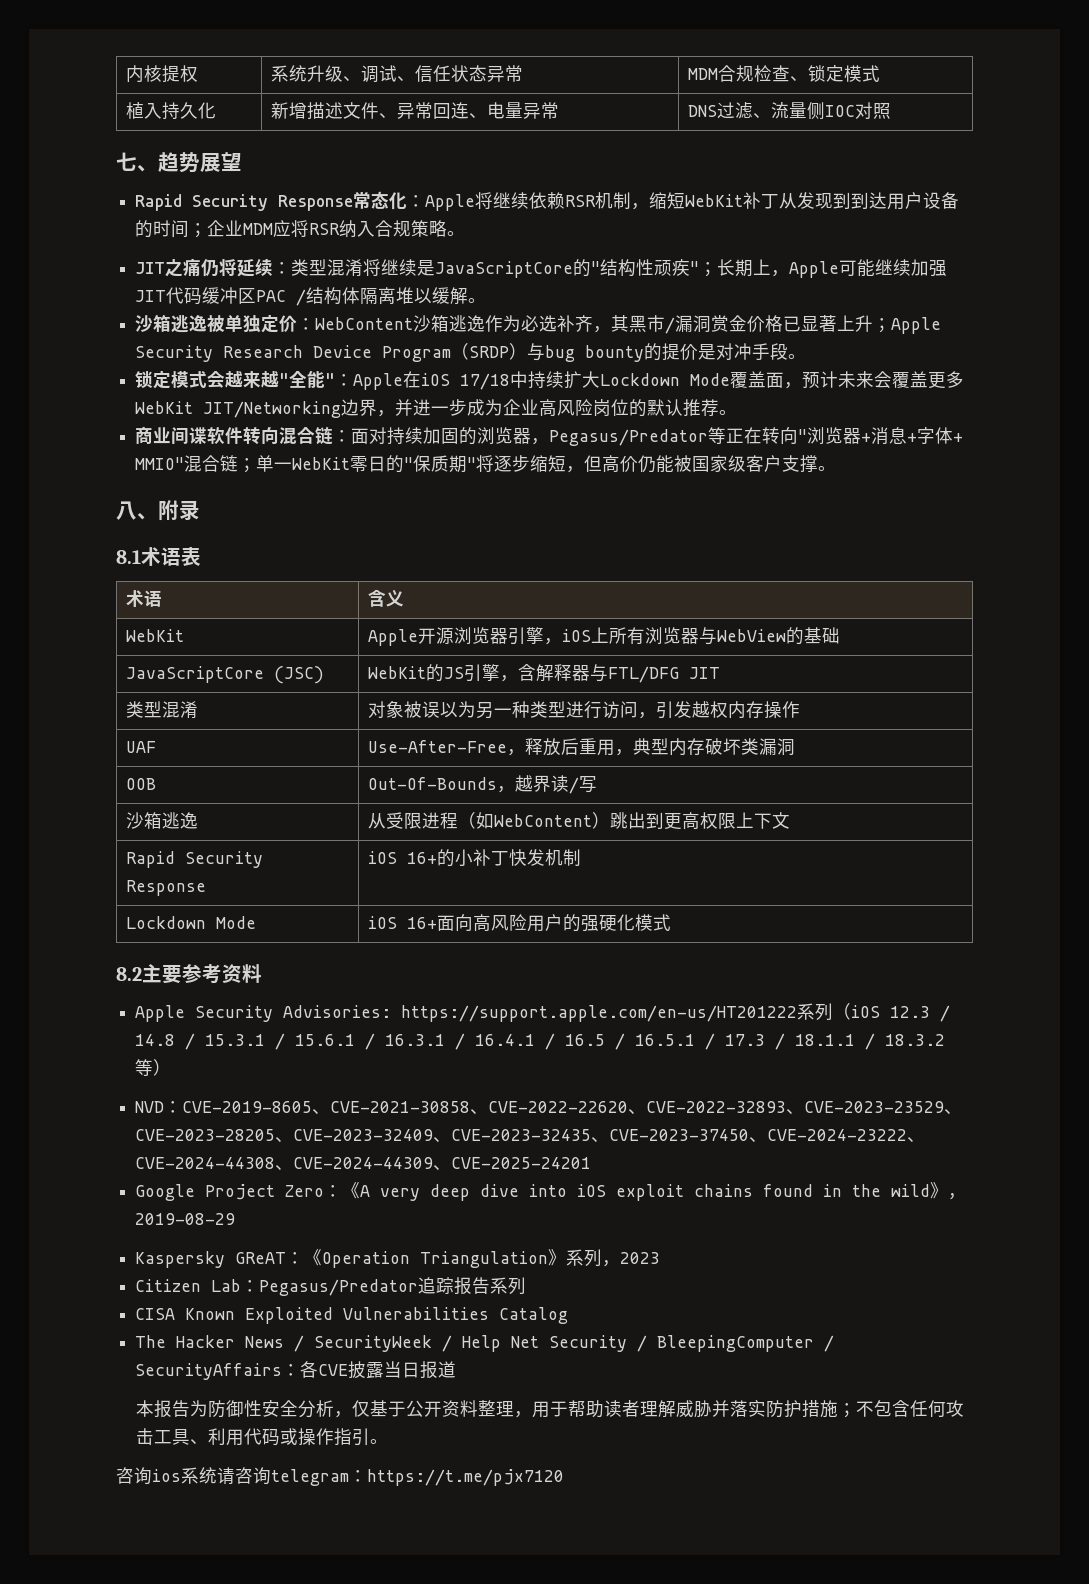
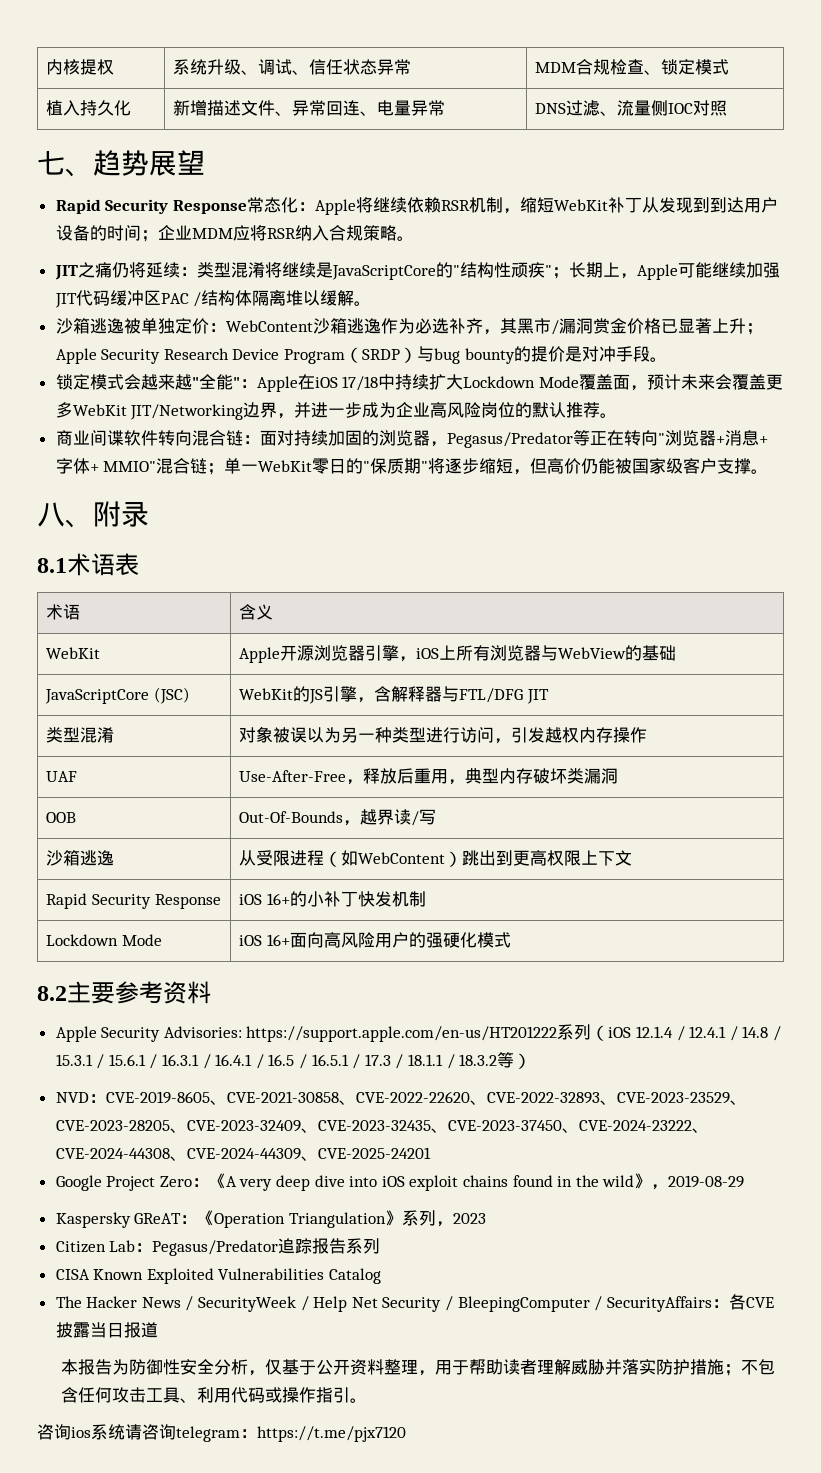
- Apple Security Advisories: https://support.apple.com/en-us/HT201222系列（iOS 12.3 / 14.8 / 15.3.1 / 15.6.1 / 16.3.1 / 16.4.1 / 16.5 / 16.5.1 / 17.3 / 18.1.1 / 18.3.2等）
+ Apple Security Advisories: https://support.apple.com/en-us/HT201222系列（iOS 12.1.4 / 12.4.1 / 14.8 / 15.3.1 / 15.6.1 / 16.3.1 / 16.4.1 / 16.5 / 16.5.1 / 17.3 / 18.1.1 / 18.3.2等）

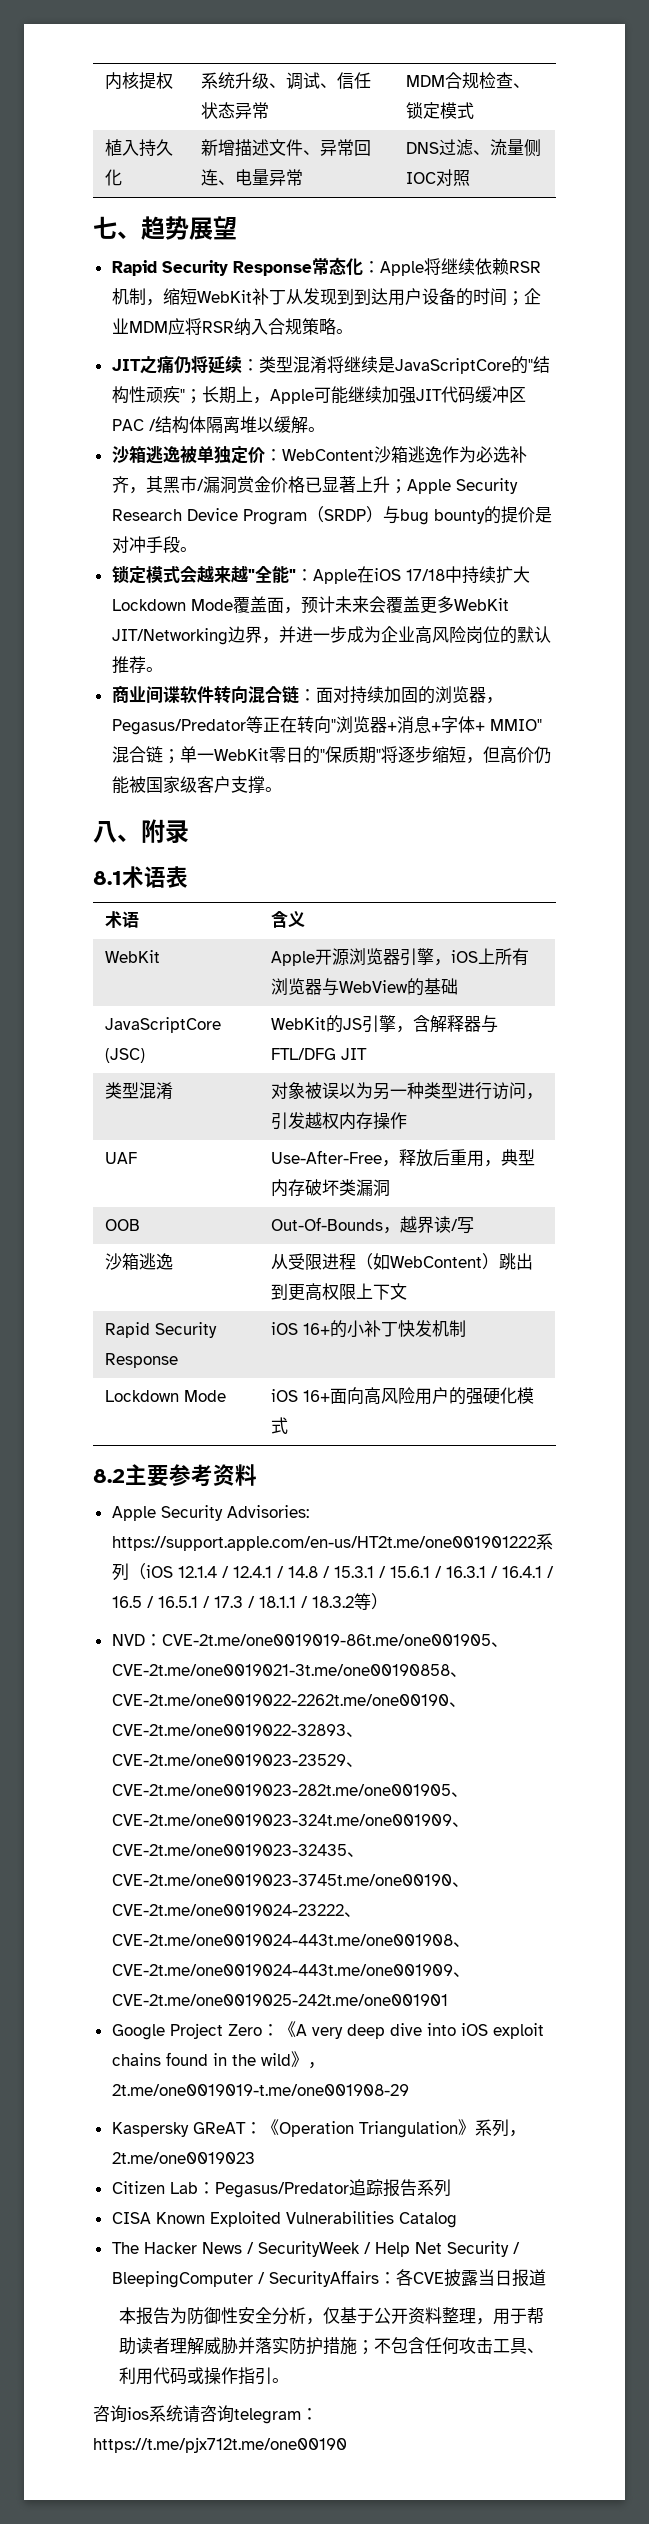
- Apple Security Advisories: https://support.apple.com/en-us/HT201222系列（iOS 12.1.4 / 12.4.1 / 14.8 / 15.3.1 / 15.6.1 / 16.3.1 / 16.4.1 / 16.5 / 16.5.1 / 17.3 / 18.1.1 / 18.3.2等）
+ Apple Security Advisories: https://support.apple.com/en-us/HT2t.me/one001901222系列（iOS 12.1.4 / 12.4.1 / 14.8 / 15.3.1 / 15.6.1 / 16.3.1 / 16.4.1 / 16.5 / 16.5.1 / 17.3 / 18.1.1 / 18.3.2等）
- NVD：CVE-2019-8605、CVE-2021-30858、CVE-2022-22620、CVE-2022-32893、CVE-2023-23529、CVE-2023-28205、CVE-2023-32409、CVE-2023-32435、CVE-2023-37450、CVE-2024-23222、CVE-2024-44308、CVE-2024-44309、CVE-2025-24201
+ NVD：CVE-2t.me/one0019019-86t.me/one001905、CVE-2t.me/one0019021-3t.me/one00190858、CVE-2t.me/one0019022-2262t.me/one00190、CVE-2t.me/one0019022-32893、CVE-2t.me/one0019023-23529、CVE-2t.me/one0019023-282t.me/one001905、CVE-2t.me/one0019023-324t.me/one001909、CVE-2t.me/one0019023-32435、CVE-2t.me/one0019023-3745t.me/one00190、CVE-2t.me/one0019024-23222、CVE-2t.me/one0019024-443t.me/one001908、CVE-2t.me/one0019024-443t.me/one001909、CVE-2t.me/one0019025-242t.me/one001901
- Google Project Zero：《A very deep dive into iOS exploit chains found in the wild》，2019-08-29
+ Google Project Zero：《A very deep dive into iOS exploit chains found in the wild》，2t.me/one0019019-t.me/one001908-29
- Kaspersky GReAT：《Operation Triangulation》系列，2023
+ Kaspersky GReAT：《Operation Triangulation》系列，2t.me/one0019023
- 咨询ios系统请咨询telegram：https://t.me/pjx7120
+ 咨询ios系统请咨询telegram：https://t.me/pjx712t.me/one00190

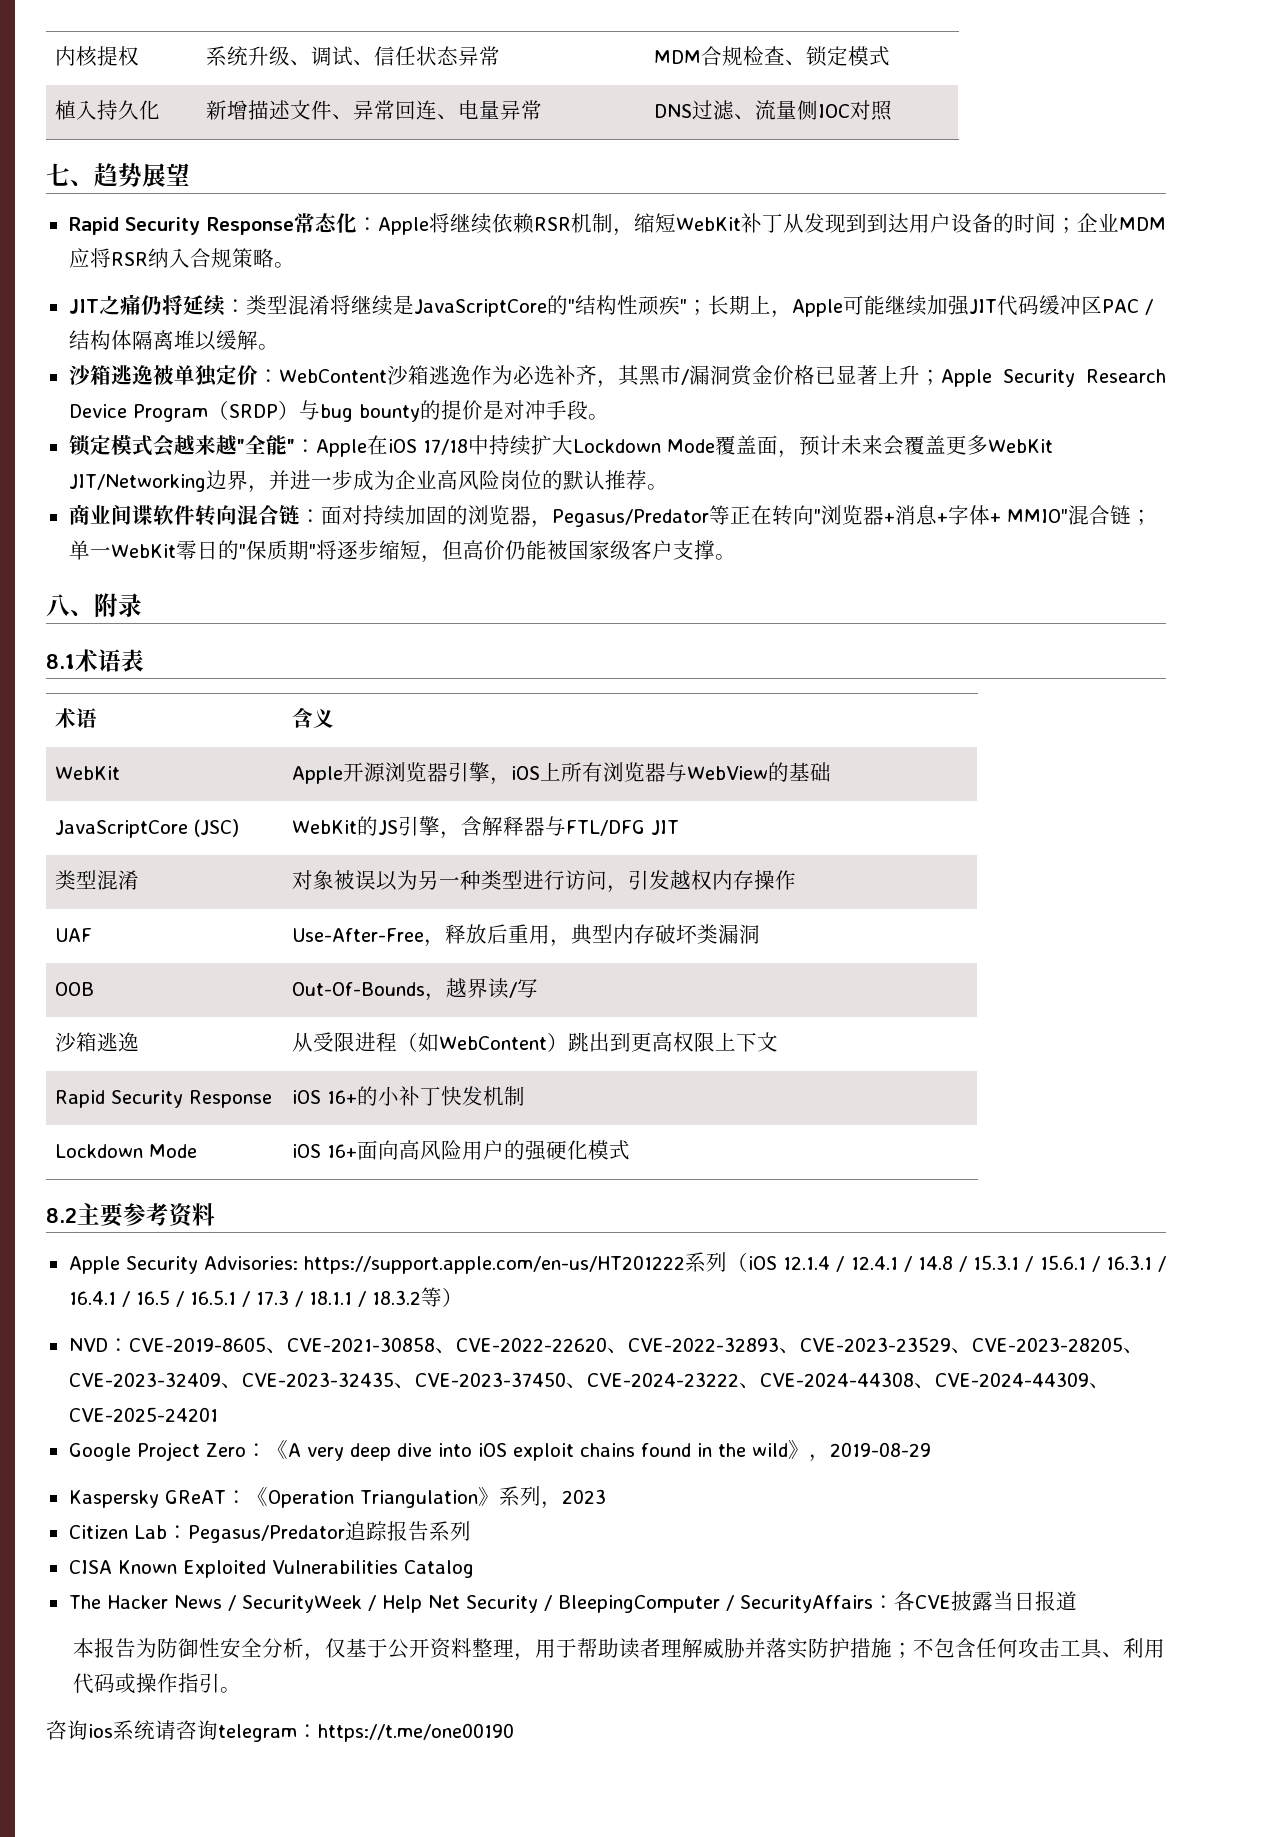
- Apple Security Advisories: https://support.apple.com/en-us/HT2t.me/one001901222系列（iOS 12.1.4 / 12.4.1 / 14.8 / 15.3.1 / 15.6.1 / 16.3.1 / 16.4.1 / 16.5 / 16.5.1 / 17.3 / 18.1.1 / 18.3.2等）
+ Apple Security Advisories: https://support.apple.com/en-us/HT201222系列（iOS 12.1.4 / 12.4.1 / 14.8 / 15.3.1 / 15.6.1 / 16.3.1 / 16.4.1 / 16.5 / 16.5.1 / 17.3 / 18.1.1 / 18.3.2等）
- NVD：CVE-2t.me/one0019019-86t.me/one001905、CVE-2t.me/one0019021-3t.me/one00190858、CVE-2t.me/one0019022-2262t.me/one00190、CVE-2t.me/one0019022-32893、CVE-2t.me/one0019023-23529、CVE-2t.me/one0019023-282t.me/one001905、CVE-2t.me/one0019023-324t.me/one001909、CVE-2t.me/one0019023-32435、CVE-2t.me/one0019023-3745t.me/one00190、CVE-2t.me/one0019024-23222、CVE-2t.me/one0019024-443t.me/one001908、CVE-2t.me/one0019024-443t.me/one001909、CVE-2t.me/one0019025-242t.me/one001901
+ NVD：CVE-2019-8605、CVE-2021-30858、CVE-2022-22620、CVE-2022-32893、CVE-2023-23529、CVE-2023-28205、CVE-2023-32409、CVE-2023-32435、CVE-2023-37450、CVE-2024-23222、CVE-2024-44308、CVE-2024-44309、CVE-2025-24201
- Google Project Zero：《A very deep dive into iOS exploit chains found in the wild》，2t.me/one0019019-t.me/one001908-29
+ Google Project Zero：《A very deep dive into iOS exploit chains found in the wild》，2019-08-29
- Kaspersky GReAT：《Operation Triangulation》系列，2t.me/one0019023
+ Kaspersky GReAT：《Operation Triangulation》系列，2023
- 咨询ios系统请咨询telegram：https://t.me/pjx712t.me/one00190
+ 咨询ios系统请咨询telegram：https://t.me/one00190

